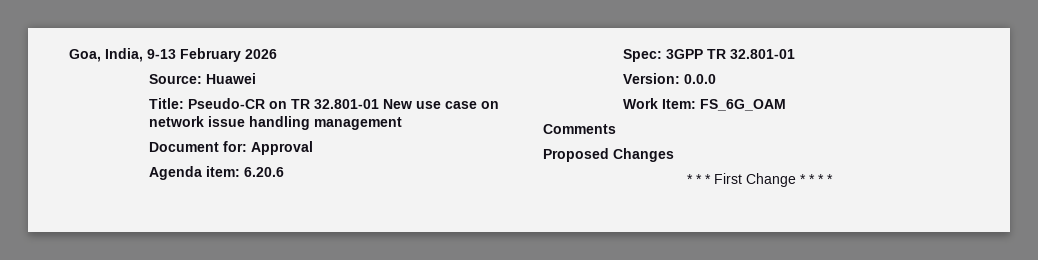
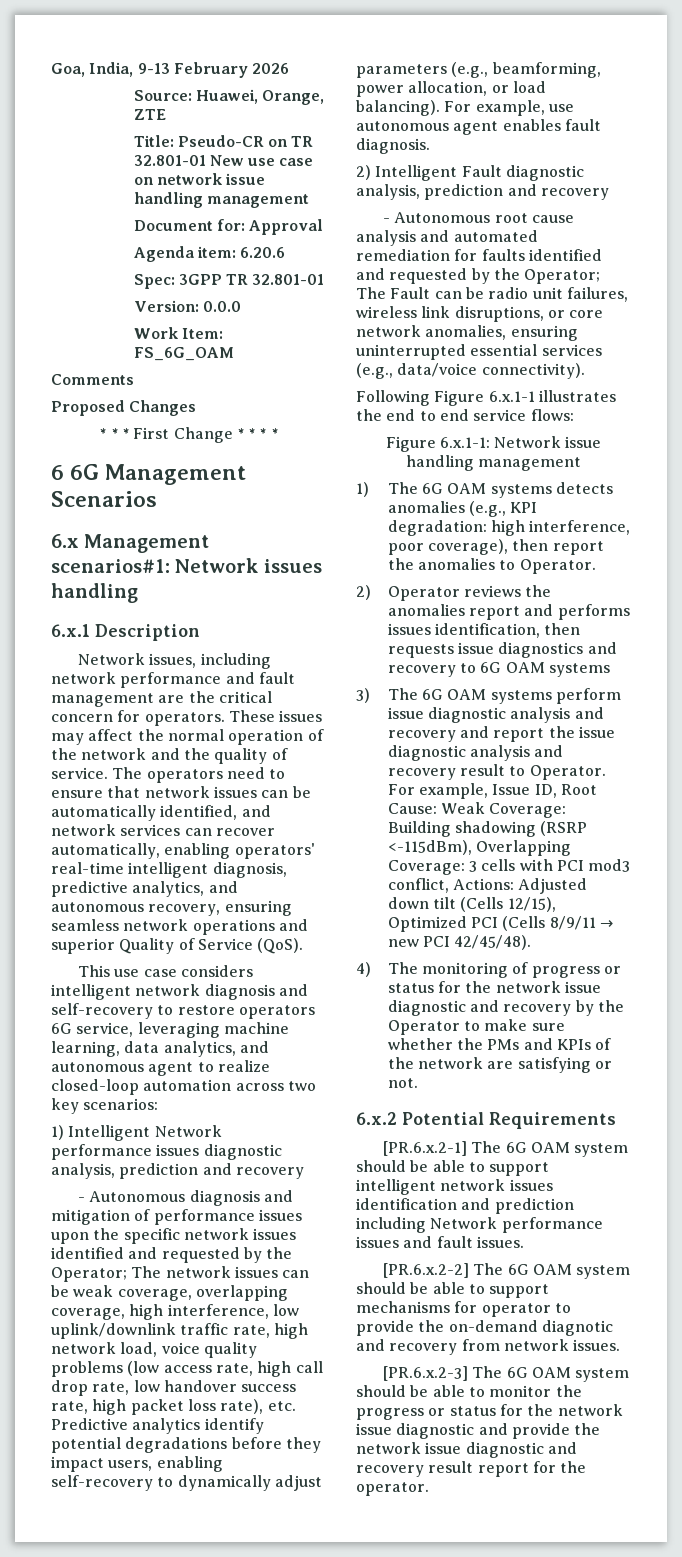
- Source: Huawei
+ Source: Huawei, Orange, ZTE
+ 6 6G Management Scenarios
+ 6.x Management scenarios#1: Network issues handling
+ 6.x.1 Description
+ Network issues, including network performance and fault management are the critical concern for operators. These issues may affect the normal operation of the network and the quality of service. The operators need to ensure that network issues can be automatically identified, and network services can recover automatically, enabling operators' real-time intelligent diagnosis, predictive analytics, and autonomous recovery, ensuring seamless network operations and superior Quality of Service (QoS).
+ This use case considers intelligent network diagnosis and self-recovery to restore operators 6G service, leveraging machine learning, data analytics, and autonomous agent to realize closed-loop automation across two key scenarios:
+ 1) Intelligent Network performance issues diagnostic analysis, prediction and recovery
+ - Autonomous diagnosis and mitigation of performance issues upon the specific network issues identified and requested by the Operator; The network issues can be weak coverage, overlapping coverage, high interference, low uplink/downlink traffic rate, high network load, voice quality problems (low access rate, high call drop rate, low handover success rate, high packet loss rate), etc. Predictive analytics identify potential degradations before they impact users, enabling self-recovery to dynamically adjust parameters (e.g., beamforming, power allocation, or load balancing). For example, use autonomous agent enables fault diagnosis.
+ 2) Intelligent Fault diagnostic analysis, prediction and recovery
+ - Autonomous root cause analysis and automated remediation for faults identified and requested by the Operator; The Fault can be radio unit failures, wireless link disruptions, or core network anomalies, ensuring uninterrupted essential services (e.g., data/voice connectivity).
+ Following Figure 6.x.1-1 illustrates the end to end service flows:
+ Figure 6.x.1-1: Network issue handling management
+ 1) The 6G OAM systems detects anomalies (e.g., KPI degradation: high interference, poor coverage), then report the anomalies to Operator.
+ 2) Operator reviews the anomalies report and performs issues identification, then requests issue diagnostics and recovery to 6G OAM systems
+ 3) The 6G OAM systems perform issue diagnostic analysis and recovery and report the issue diagnostic analysis and recovery result to Operator. For example, Issue ID, Root Cause: Weak Coverage: Building shadowing (RSRP <-115dBm), Overlapping Coverage: 3 cells with PCI mod3 conflict, Actions: Adjusted down tilt (Cells 12/15), Optimized PCI (Cells 8/9/11 → new PCI 42/45/48).
+ 4) The monitoring of progress or status for the network issue diagnostic and recovery by the Operator to make sure whether the PMs and KPIs of the network are satisfying or not.
+ 6.x.2 Potential Requirements
+ [PR.6.x.2-1] The 6G OAM system should be able to support intelligent network issues identification and prediction including Network performance issues and fault issues.
+ [PR.6.x.2-2] The 6G OAM system should be able to support mechanisms for operator to provide the on-demand diagnotic and recovery from network issues.
+ [PR.6.x.2-3] The 6G OAM system should be able to monitor the progress or status for the network issue diagnostic and provide the network issue diagnostic and recovery result report for the operator.

